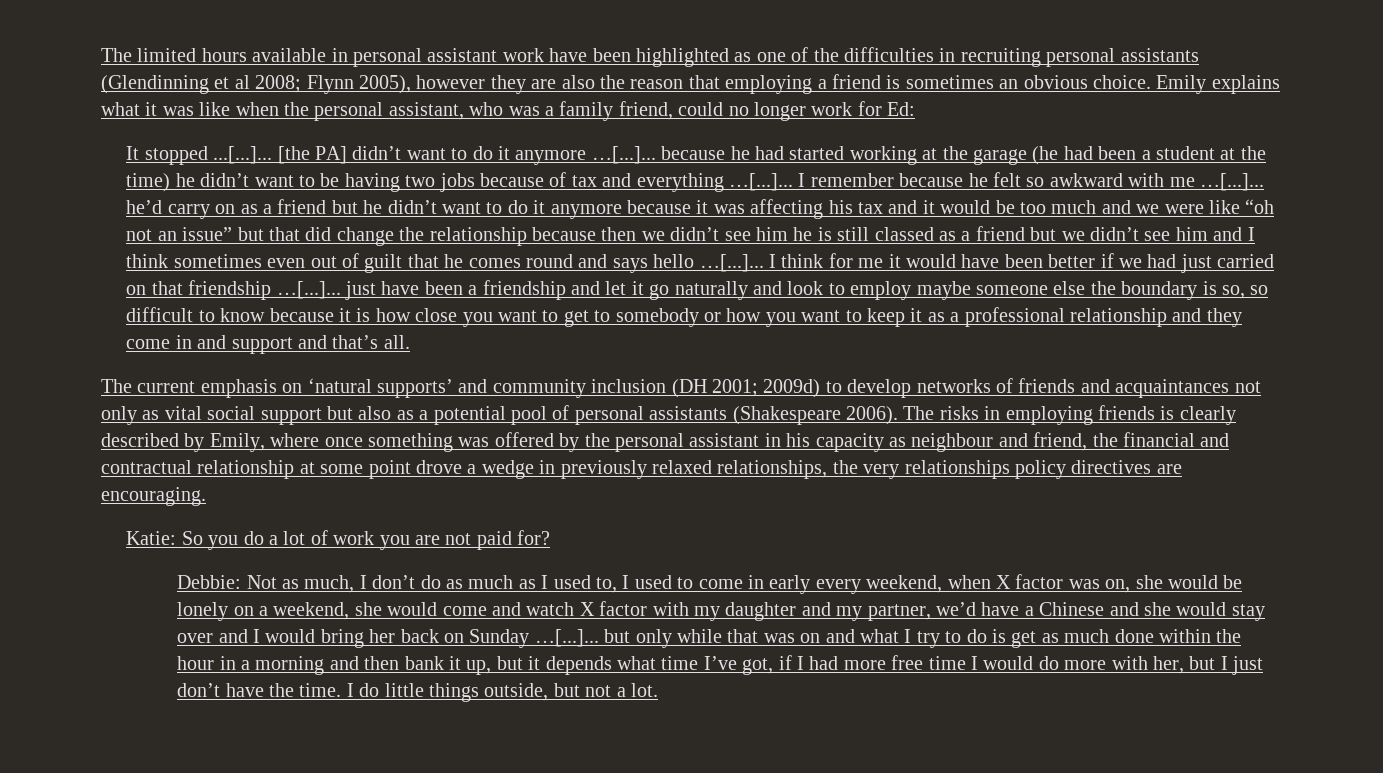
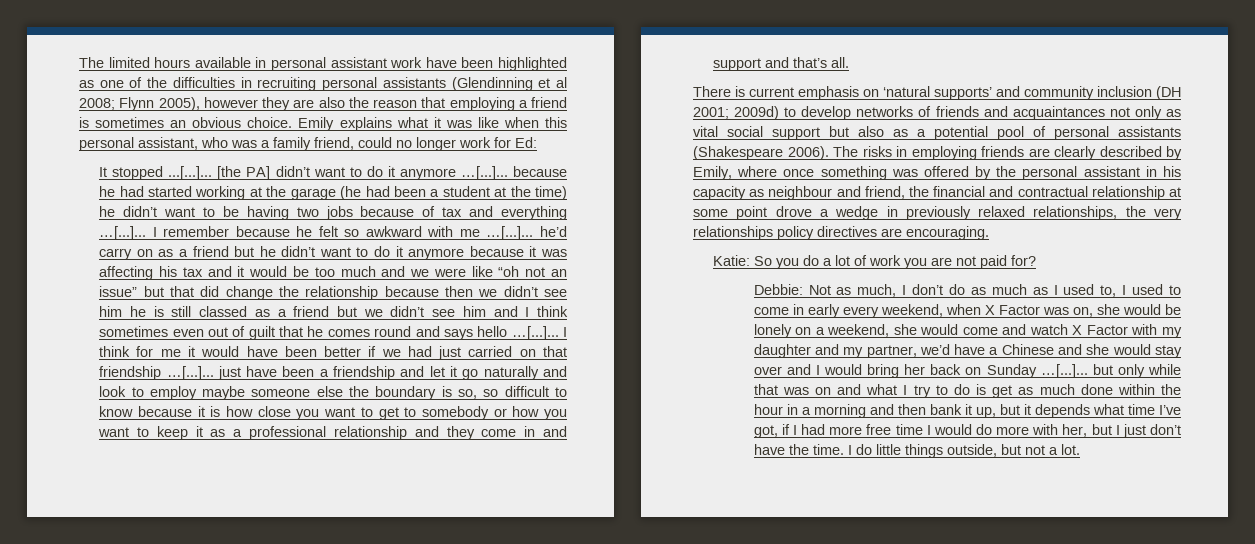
- Emily explains what it was like when the personal assistant, who was a family friend, could no longer work for Ed:
+ Emily explains what it was like when this personal assistant, who was a family friend, could no longer work for Ed:
- The current emphasis on ‘natural supports’ and community inclusion (DH 2001; 2009d) to develop networks of friends and acquaintances not only as vital social support but also as a potential pool of personal assistants (Shakespeare 2006).
+ There is current emphasis on ‘natural supports’ and community inclusion (DH 2001; 2009d) to develop networks of friends and acquaintances not only as vital social support but also as a potential pool of personal assistants (Shakespeare 2006).
- The risks in employing friends is clearly described by Emily, where once something was offered by the personal assistant in his capacity as neighbour and friend, the financial and contractual relationship at some point drove a wedge in previously relaxed relationships, the very relationships policy directives are encouraging.
+ The risks in employing friends are clearly described by Emily, where once something was offered by the personal assistant in his capacity as neighbour and friend, the financial and contractual relationship at some point drove a wedge in previously relaxed relationships, the very relationships policy directives are encouraging.
- Not as much, I don’t do as much as I used to, I used to come in early every weekend, when X factor was on, she would be lonely on a weekend, she would come and watch X factor with my daughter and my partner, we’d have a Chinese and she would stay over and I would bring her back on Sunday …[...]... but only while that was on and what I try to do is get as much done within the hour in a morning and then bank it up, but it depends what time I’ve got, if I had more free time I would do more with her, but I just don’t have the time.
+ Not as much, I don’t do as much as I used to, I used to come in early every weekend, when X Factor was on, she would be lonely on a weekend, she would come and watch X Factor with my daughter and my partner, we’d have a Chinese and she would stay over and I would bring her back on Sunday …[...]... but only while that was on and what I try to do is get as much done within the hour in a morning and then bank it up, but it depends what time I’ve got, if I had more free time I would do more with her, but I just don’t have the time.

